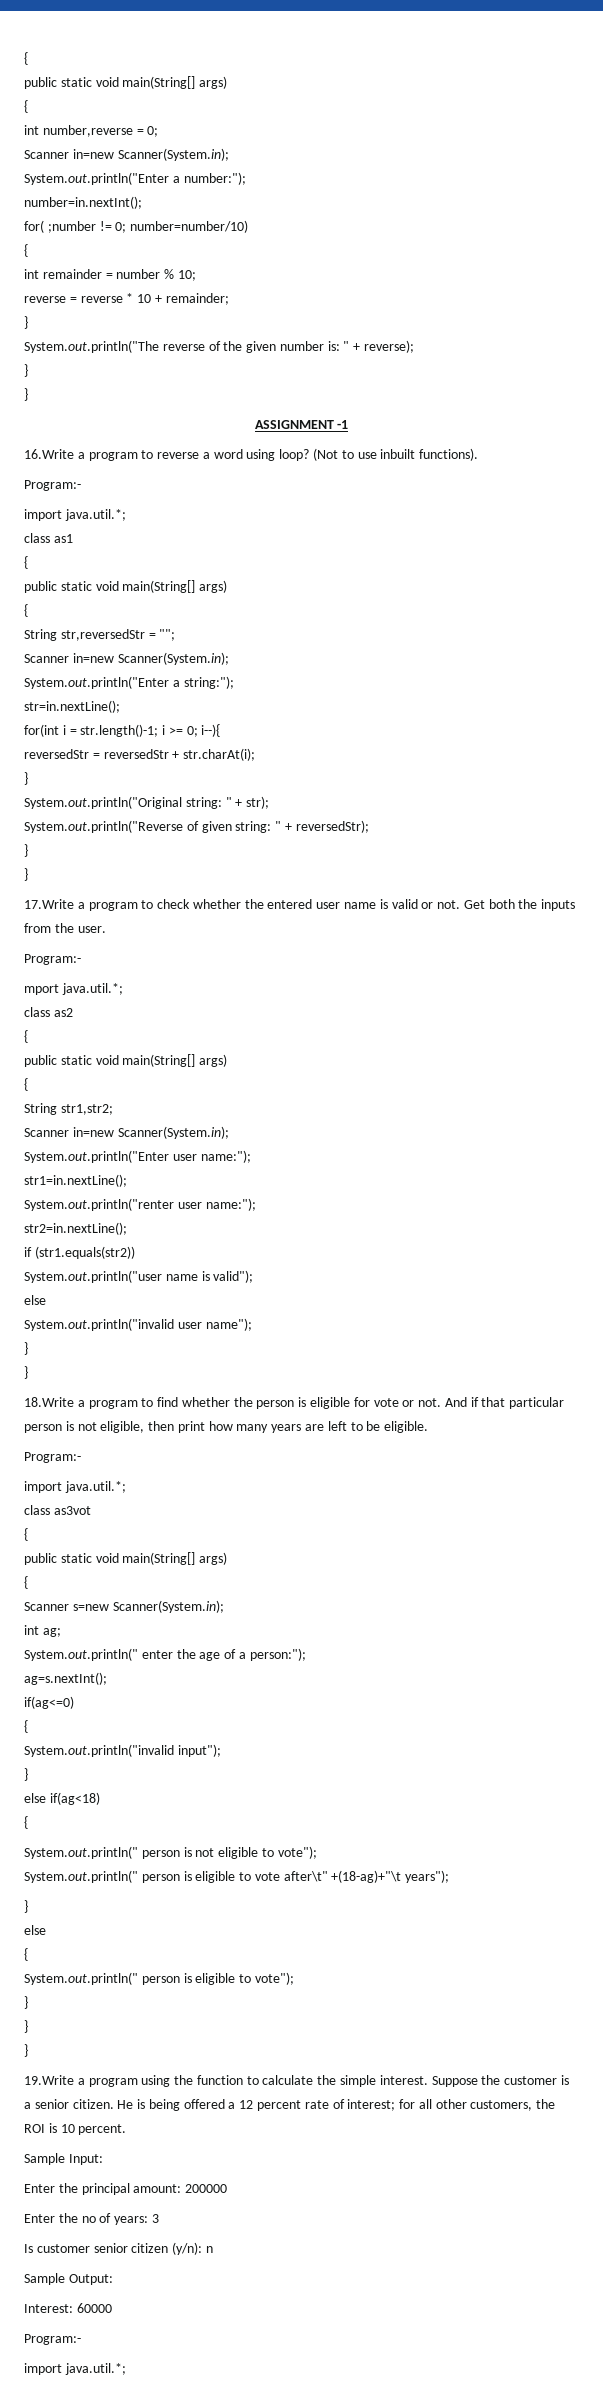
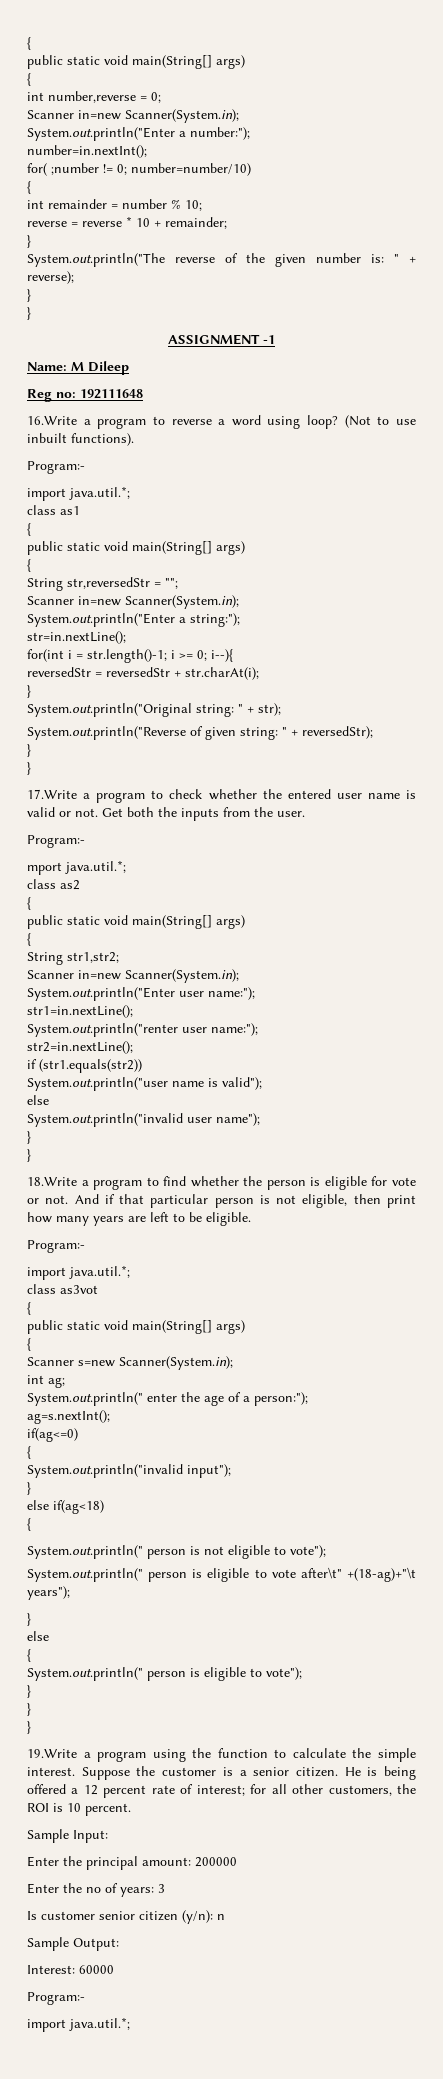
+ Name: M Dileep
+ Reg no: 192111648

